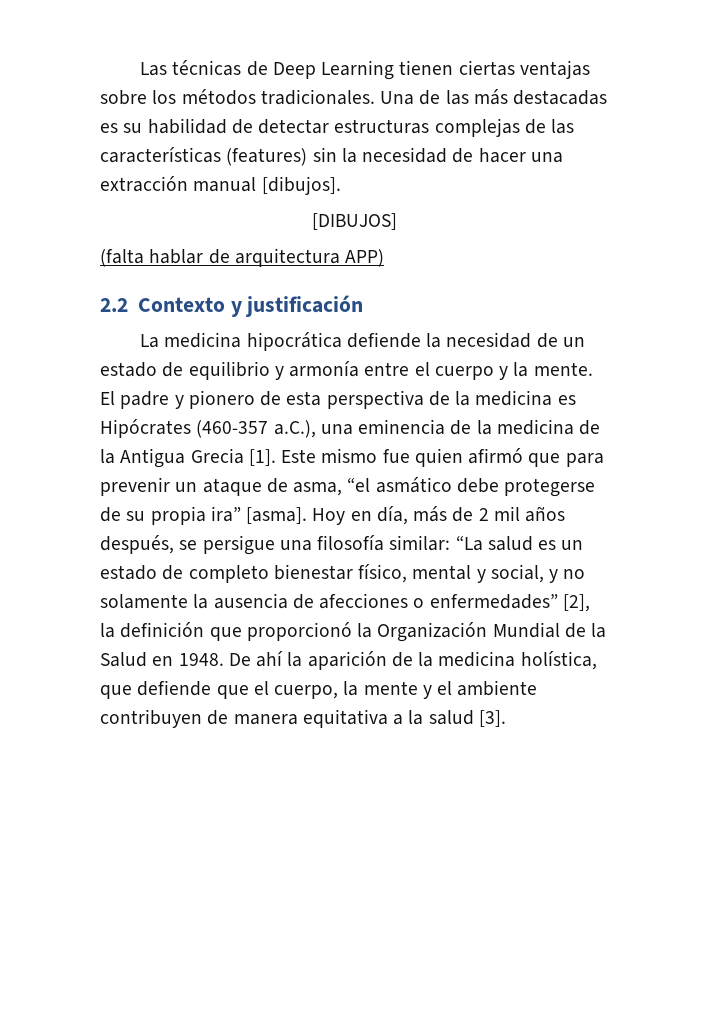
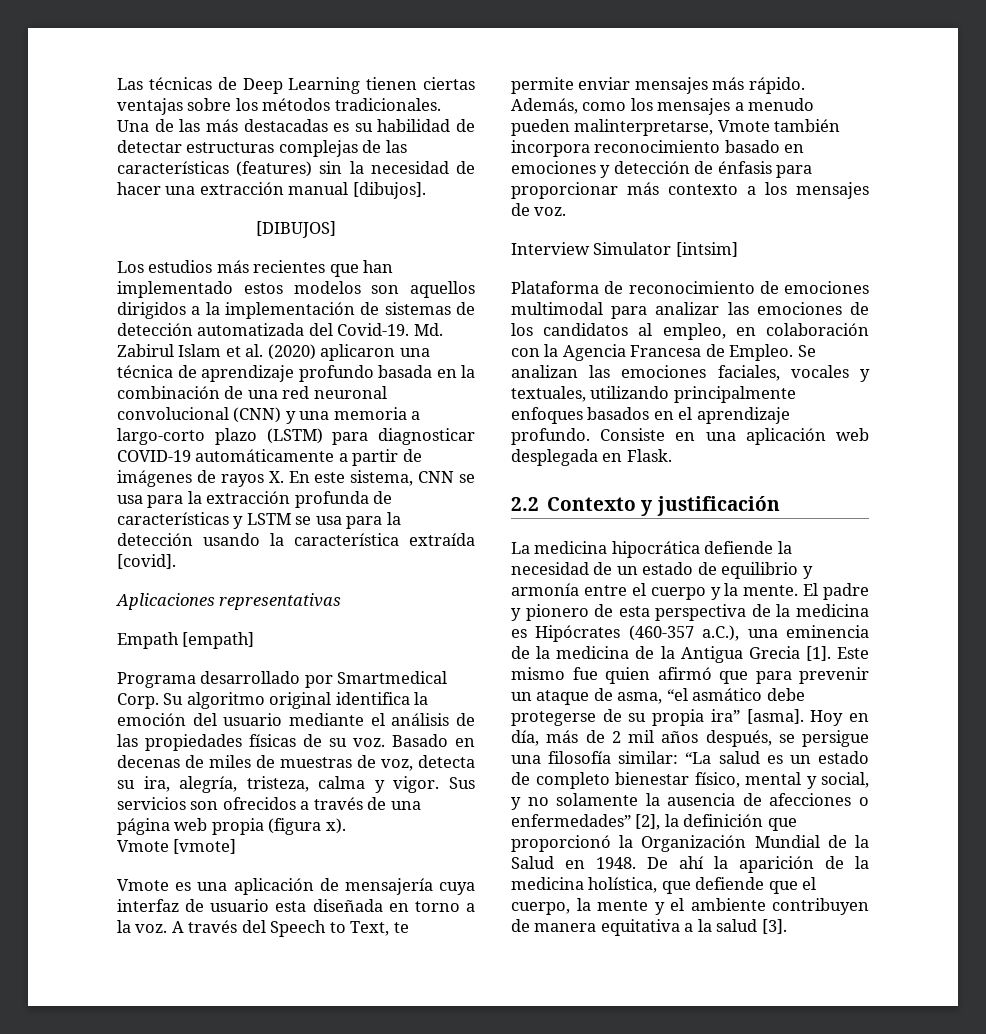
- (falta hablar de arquitectura APP)
+ Los estudios más recientes que han implementado estos modelos son aquellos dirigidos a la implementación de sistemas de detección automatizada del Covid-19. Md. Zabirul Islam et al. (2020) aplicaron una técnica de aprendizaje profundo basada en la combinación de una red neuronal convolucional (CNN) y una memoria a largo-corto plazo (LSTM) para diagnosticar COVID-19 automáticamente a partir de imágenes de rayos X. En este sistema, CNN se usa para la extracción profunda de características y LSTM se usa para la detección usando la característica extraída [covid].
+ Aplicaciones representativas
+ Empath [empath]
+ Programa desarrollado por Smartmedical Corp. Su algoritmo original identifica la emoción del usuario mediante el análisis de las propiedades físicas de su voz. Basado en decenas de miles de muestras de voz, detecta su ira, alegría, tristeza, calma y vigor. Sus servicios son ofrecidos a través de una página web propia (figura x).
+ Vmote [vmote]
+ Vmote es una aplicación de mensajería cuya interfaz de usuario esta diseñada en torno a la voz. A través del Speech to Text, te permite enviar mensajes más rápido. Además, como los mensajes a menudo pueden malinterpretarse, Vmote también incorpora reconocimiento basado en emociones y detección de énfasis para proporcionar más contexto a los mensajes de voz.
+ Interview Simulator [intsim]
+ Plataforma de reconocimiento de emociones multimodal para analizar las emociones de los candidatos al empleo, en colaboración con la Agencia Francesa de Empleo. Se analizan las emociones faciales, vocales y textuales, utilizando principalmente enfoques basados en el aprendizaje profundo. Consiste en una aplicación web desplegada en Flask.

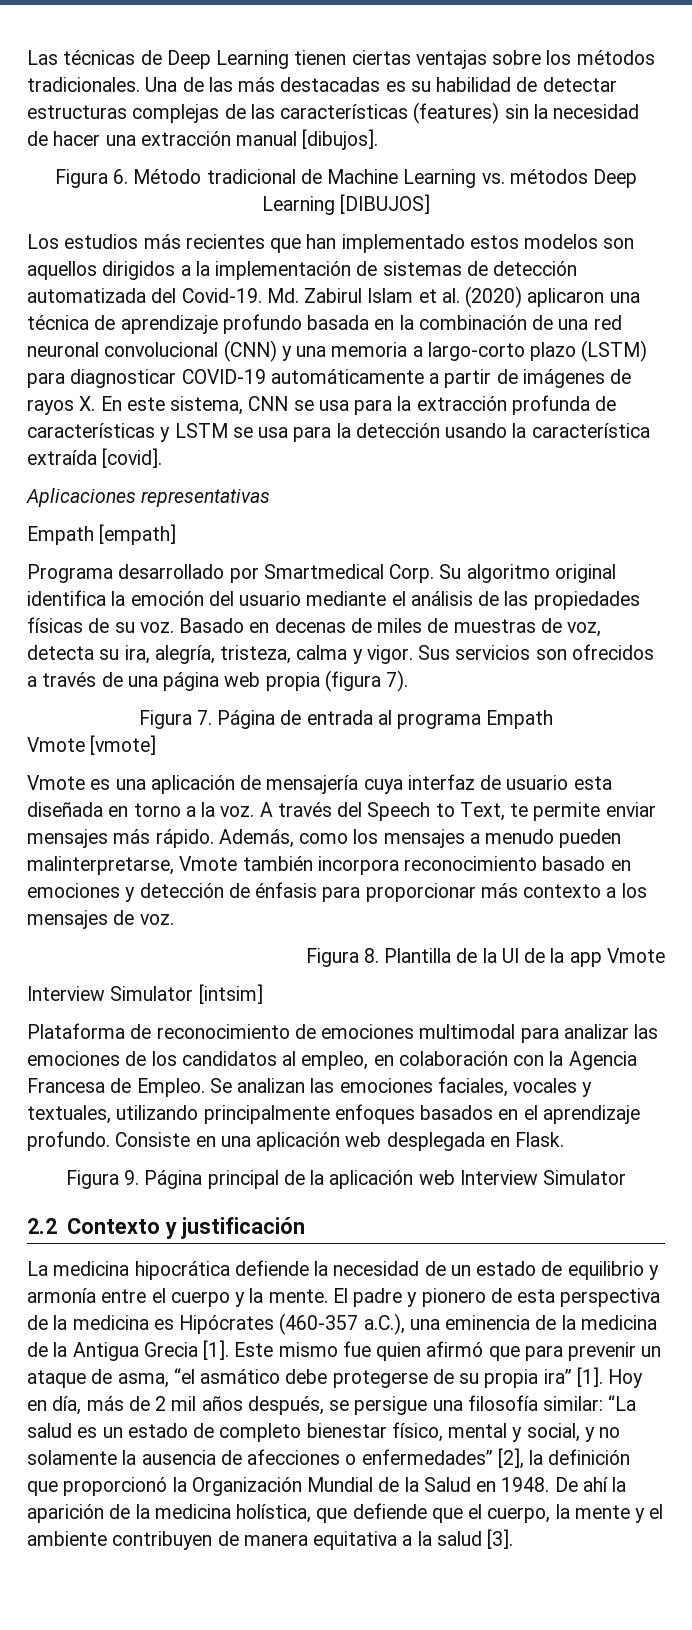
- [DIBUJOS]
+ Figura 6. Método tradicional de Machine Learning vs. métodos Deep Learning [DIBUJOS]
- Sus servicios son ofrecidos a través de una página web propia (figura x).
+ Sus servicios son ofrecidos a través de una página web propia (figura 7).
+ Figura 7. Página de entrada al programa Empath
+ Figura 8. Plantilla de la UI de la app Vmote
+ Figura 9. Página principal de la aplicación web Interview Simulator
- Este mismo fue quien afirmó que para prevenir un ataque de asma, “el asmático debe protegerse de su propia ira” [asma].
+ Este mismo fue quien afirmó que para prevenir un ataque de asma, “el asmático debe protegerse de su propia ira” [1].

